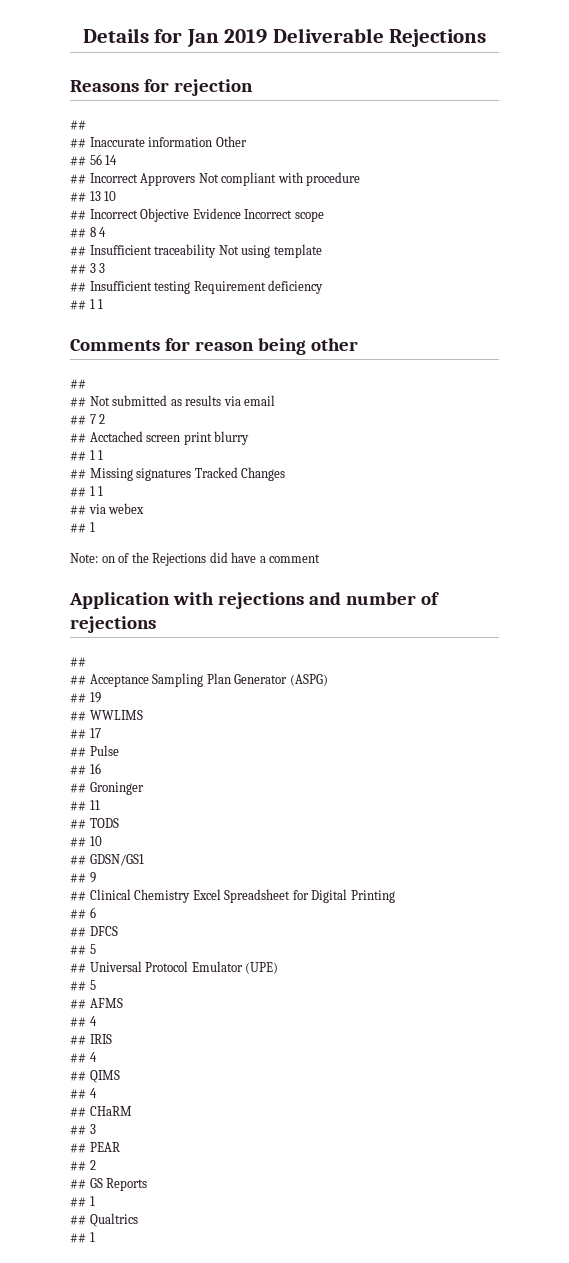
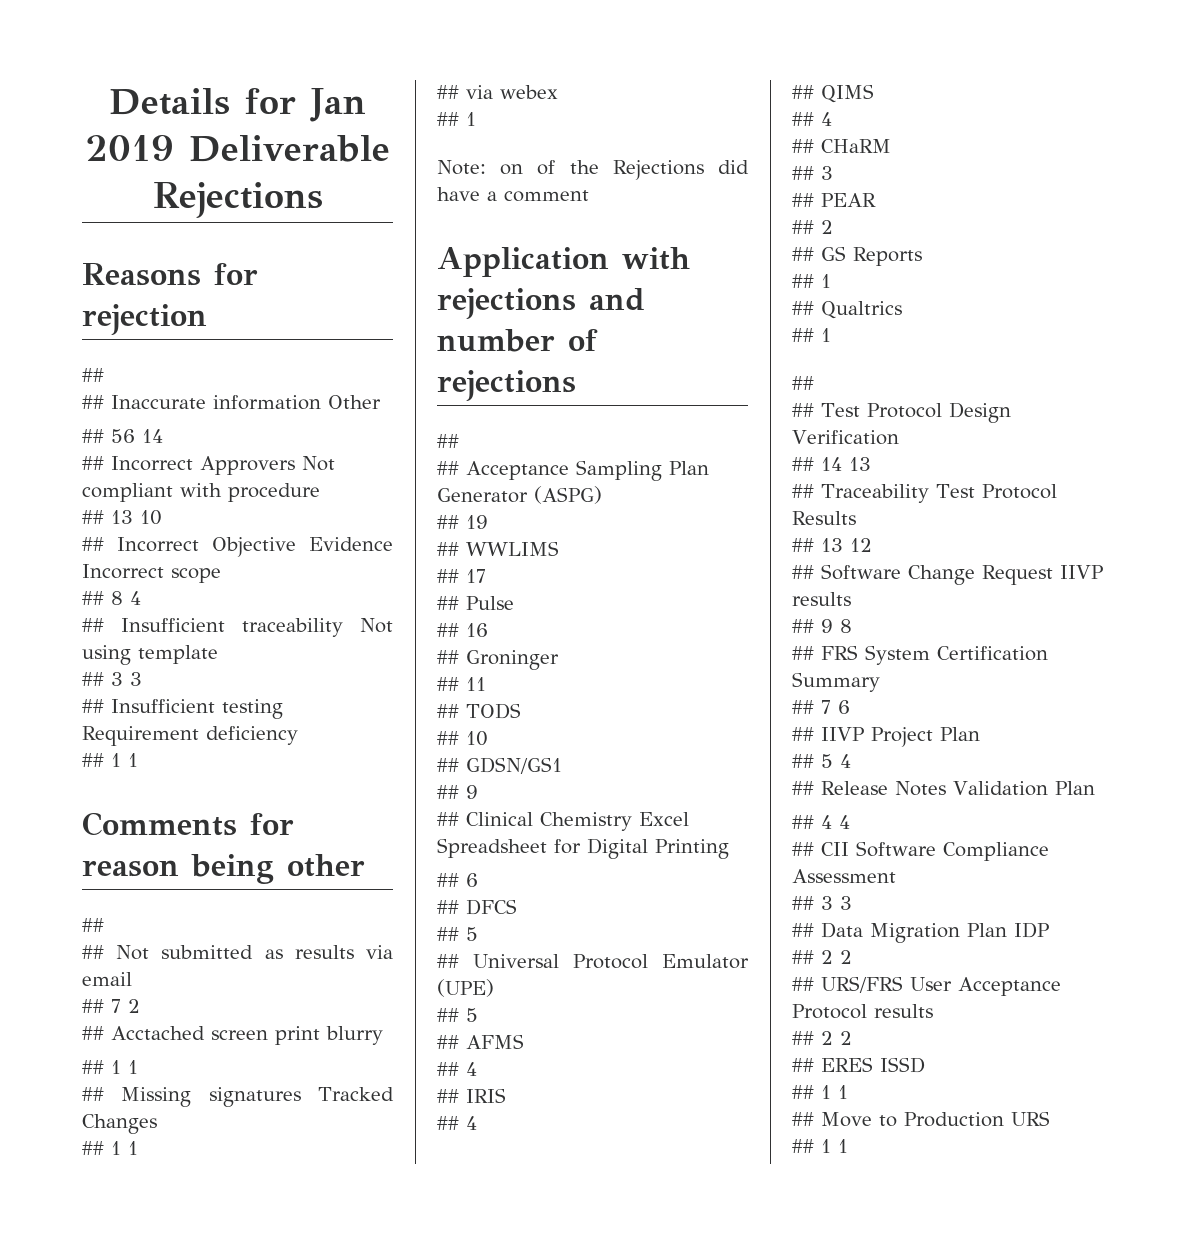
  ## Qualtrics
  ## 1
+ ##
+ ## Test Protocol Design Verification
+ ## 14 13
+ ## Traceability Test Protocol Results
+ ## 13 12
+ ## Software Change Request IIVP results
+ ## 9 8
+ ## FRS System Certification Summary
+ ## 7 6
+ ## IIVP Project Plan
+ ## 5 4
+ ## Release Notes Validation Plan
+ ## 4 4
+ ## CII Software Compliance Assessment
+ ## 3 3
+ ## Data Migration Plan IDP
+ ## 2 2
+ ## URS/FRS User Acceptance Protocol results
+ ## 2 2
+ ## ERES ISSD
+ ## 1 1
+ ## Move to Production URS
+ ## 1 1

